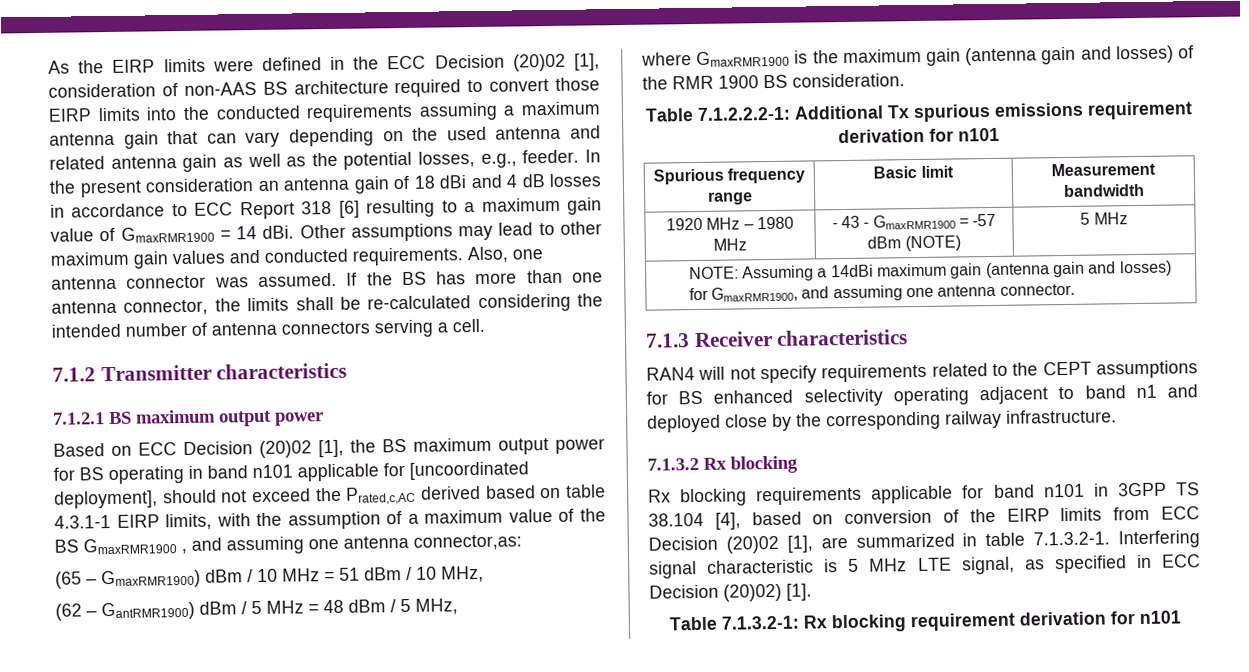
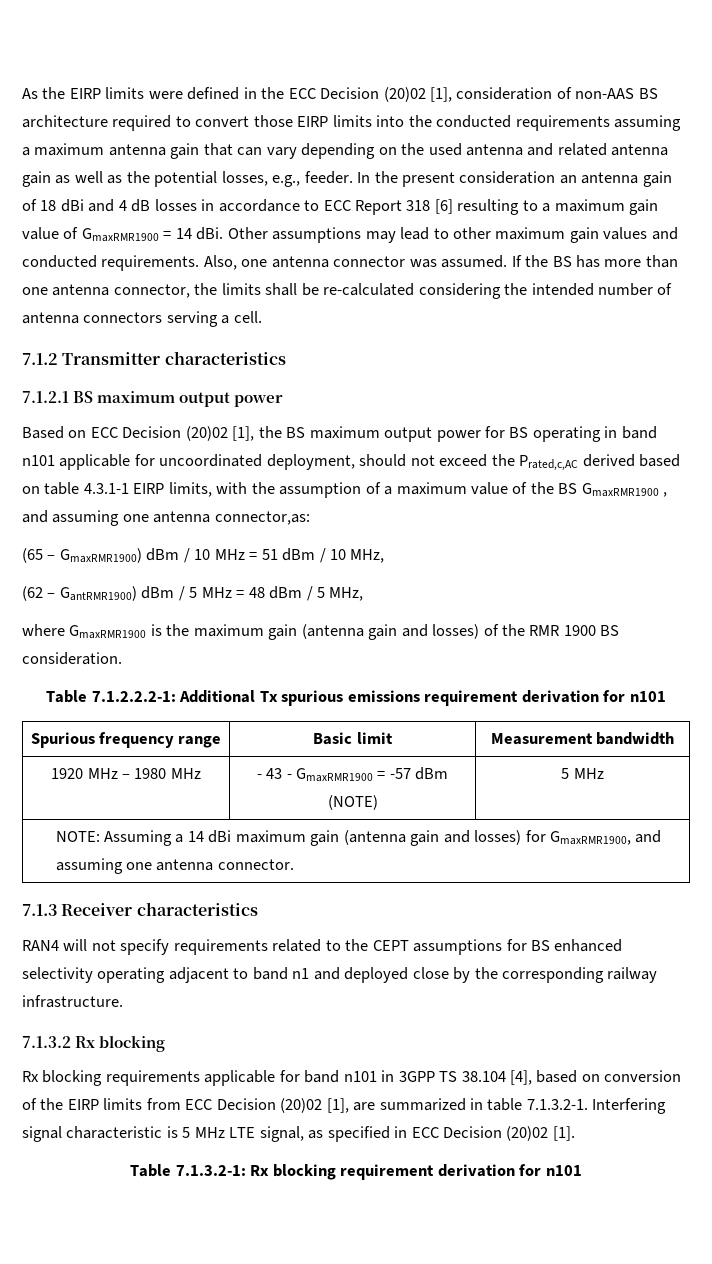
- Based on ECC Decision (20)02 [1], the BS maximum output power for BS operating in band n101 applicable for [uncoordinated deployment], should not exceed the Prated,c,AC derived based on table 4.3.1-1 EIRP limits, with the assumption of a maximum value of the BS GmaxRMR1900 , and assuming one antenna connector,as:
+ Based on ECC Decision (20)02 [1], the BS maximum output power for BS operating in band n101 applicable for uncoordinated deployment, should not exceed the Prated,c,AC derived based on table 4.3.1-1 EIRP limits, with the assumption of a maximum value of the BS GmaxRMR1900 , and assuming one antenna connector,as:
- NOTE: Assuming a 14dBi maximum gain (antenna gain and losses) for GmaxRMR1900, and assuming one antenna connector.
+ NOTE: Assuming a 14 dBi maximum gain (antenna gain and losses) for GmaxRMR1900, and assuming one antenna connector.
- Rx blocking requirements applicable for band n101 in 3GPP TS 38.104 [4], based on conversion of the EIRP limits from ECC Decision (20)02 [1], are summarized in table 7.1.3.2-1. Interfering signal characteristic is 5 MHz LTE signal, as specified in ECC Decision (20)02) [1].
+ Rx blocking requirements applicable for band n101 in 3GPP TS 38.104 [4], based on conversion of the EIRP limits from ECC Decision (20)02 [1], are summarized in table 7.1.3.2-1. Interfering signal characteristic is 5 MHz LTE signal, as specified in ECC Decision (20)02 [1].

